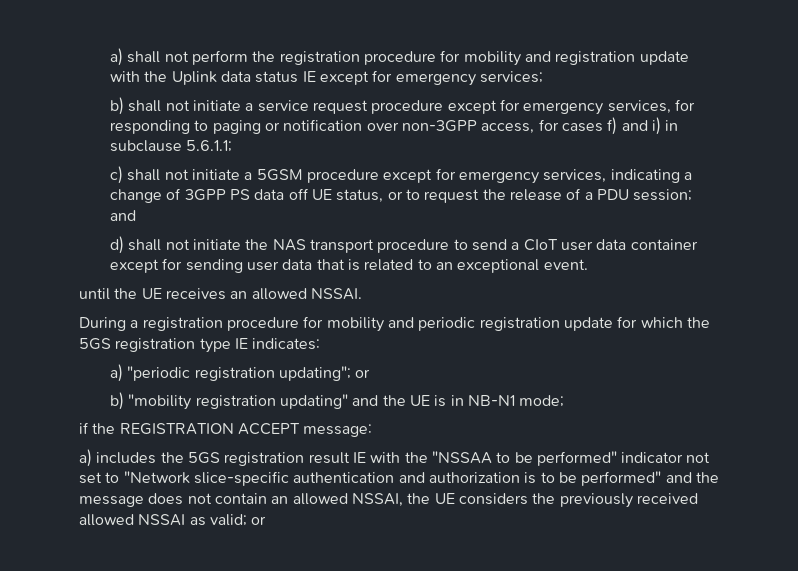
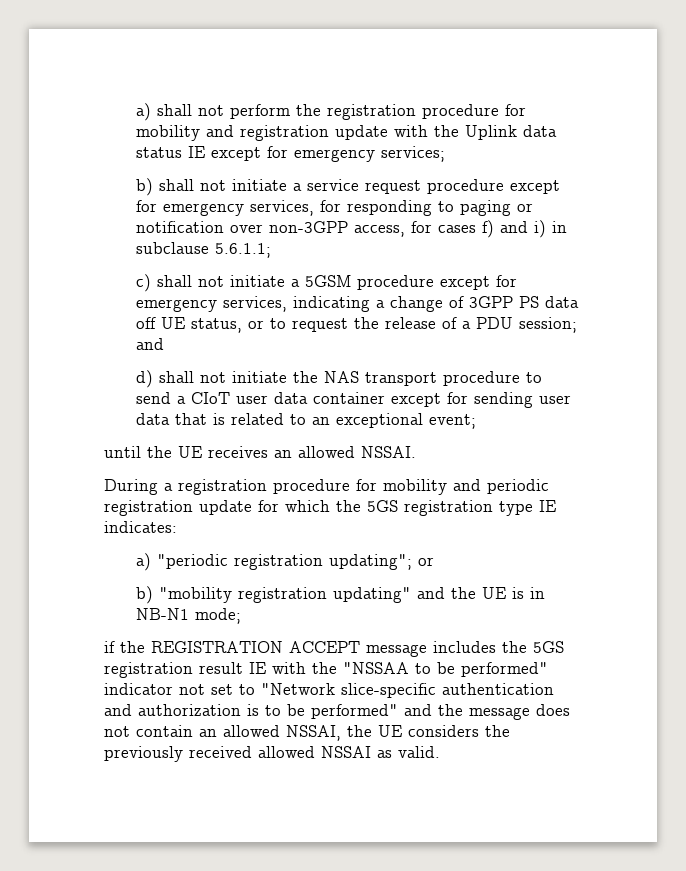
- d) shall not initiate the NAS transport procedure to send a CIoT user data container except for sending user data that is related to an exceptional event.
+ d) shall not initiate the NAS transport procedure to send a CIoT user data container except for sending user data that is related to an exceptional event;
- if the REGISTRATION ACCEPT message:
- a) includes the 5GS registration result IE with the "NSSAA to be performed" indicator not set to "Network slice-specific authentication and authorization is to be performed" and the message does not contain an allowed NSSAI, the UE considers the previously received allowed NSSAI as valid; or
+ if the REGISTRATION ACCEPT message includes the 5GS registration result IE with the "NSSAA to be performed" indicator not set to "Network slice-specific authentication and authorization is to be performed" and the message does not contain an allowed NSSAI, the UE considers the previously received allowed NSSAI as valid.

